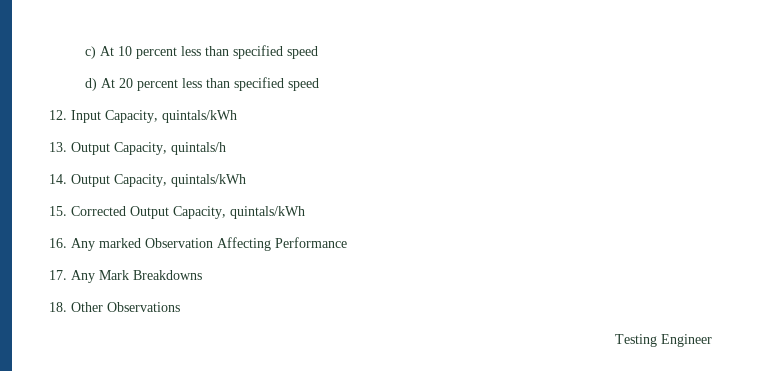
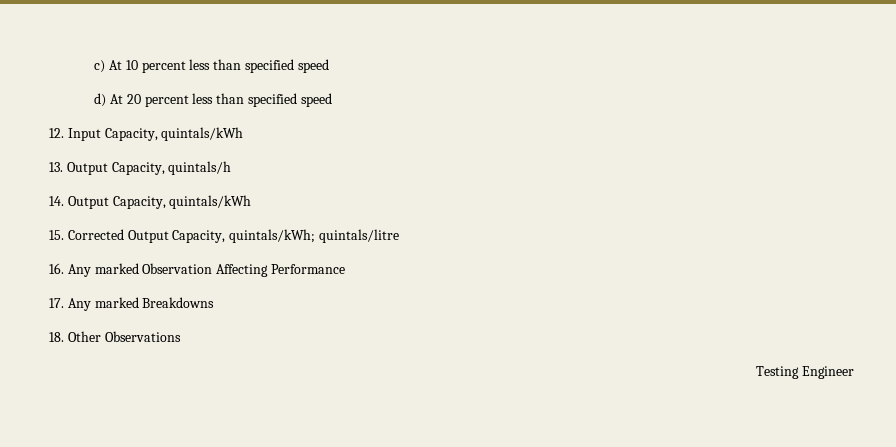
- 15. Corrected Output Capacity, quintals/kWh
+ 15. Corrected Output Capacity, quintals/kWh; quintals/litre
- 17. Any Mark Breakdowns
+ 17. Any marked Breakdowns

